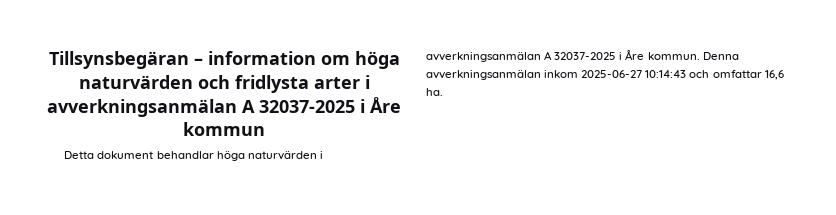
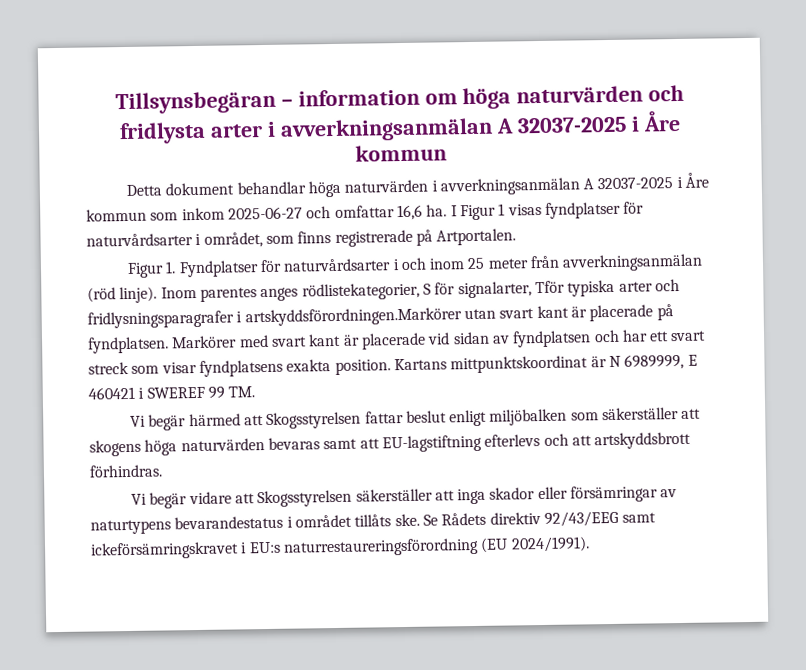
- Detta dokument behandlar höga naturvärden i avverkningsanmälan A 32037-2025 i Åre kommun. Denna avverkningsanmälan inkom 2025-06-27 10:14:43 och omfattar 16,6 ha.
+ Detta dokument behandlar höga naturvärden i avverkningsanmälan A 32037-2025 i Åre kommun som inkom 2025-06-27 och omfattar 16,6 ha.
+ I Figur 1 visas fyndplatser för naturvårdsarter i området, som finns registrerade på Artportalen.
+ Figur 1. Fyndplatser för naturvårdsarter i och inom 25 meter från avverkningsanmälan (röd linje). Inom parentes anges rödlistekategorier, S för signalarter, Tför typiska arter och fridlysningsparagrafer i artskyddsförordningen.Markörer utan svart kant är placerade på fyndplatsen. Markörer med svart kant är placerade vid sidan av fyndplatsen och har ett svart streck som visar fyndplatsens exakta position. Kartans mittpunktskoordinat är N 6989999, E 460421 i SWEREF 99 TM.
+ Vi begär härmed att Skogsstyrelsen fattar beslut enligt miljöbalken som säkerställer att skogens höga naturvärden bevaras samt att EU-lagstiftning efterlevs och att artskyddsbrott förhindras.
+ Vi begär vidare att Skogsstyrelsen säkerställer att inga skador eller försämringar av naturtypens bevarandestatus i området tillåts ske. Se Rådets direktiv 92/43/EEG samt ickeförsämringskravet i EU:s naturrestaureringsförordning (EU 2024/1991).

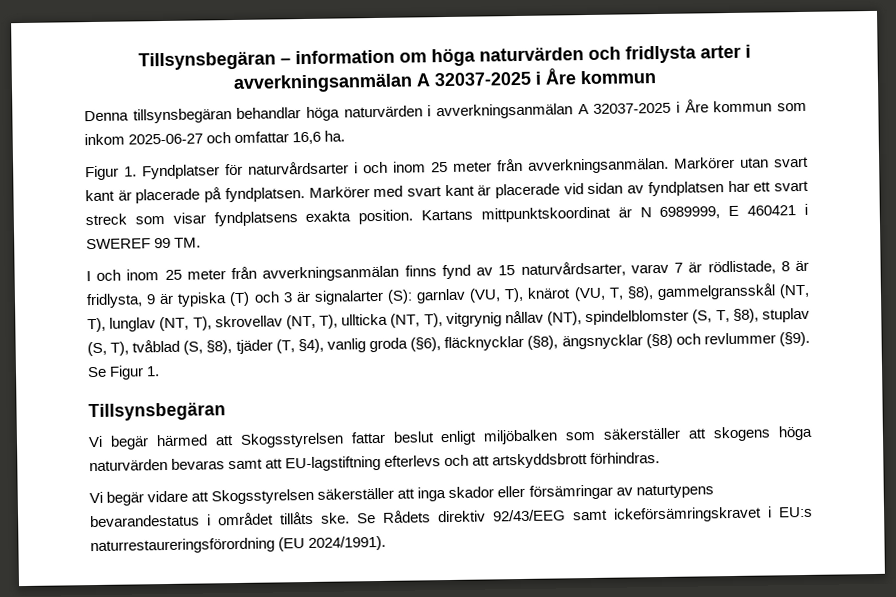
- Detta dokument behandlar höga naturvärden i avverkningsanmälan A 32037-2025 i Åre kommun som inkom 2025-06-27 och omfattar 16,6 ha. I Figur 1 visas fyndplatser för naturvårdsarter i området, som finns registrerade på Artportalen.
+ Denna tillsynsbegäran behandlar höga naturvärden i avverkningsanmälan A 32037-2025 i Åre kommun som inkom 2025-06-27 och omfattar 16,6 ha.
- Figur 1. Fyndplatser för naturvårdsarter i och inom 25 meter från avverkningsanmälan (röd linje). Inom parentes anges rödlistekategorier, S för signalarter, Tför typiska arter och fridlysningsparagrafer i artskyddsförordningen.Markörer utan svart kant är placerade på fyndplatsen.
+ Figur 1. Fyndplatser för naturvårdsarter i och inom 25 meter från avverkningsanmälan. Markörer utan svart kant är placerade på fyndplatsen.
- Markörer med svart kant är placerade vid sidan av fyndplatsen och har ett svart streck som visar fyndplatsens exakta position.
+ Markörer med svart kant är placerade vid sidan av fyndplatsen har ett svart streck som visar fyndplatsens exakta position.
+ I och inom 25 meter från avverkningsanmälan finns fynd av 15 naturvårdsarter, varav 7 är rödlistade, 8 är fridlysta, 9 är typiska (T) och 3 är signalarter (S): garnlav (VU, T), knärot (VU, T, §8), gammelgransskål (NT, T), lunglav (NT, T), skrovellav (NT, T), ullticka (NT, T), vitgrynig nållav (NT), spindelblomster (S, T, §8), stuplav (S, T), tvåblad (S, §8), tjäder (T, §4), vanlig groda (§6), fläcknycklar (§8), ängsnycklar (§8) och revlummer (§9). Se Figur 1.
+ Tillsynsbegäran

